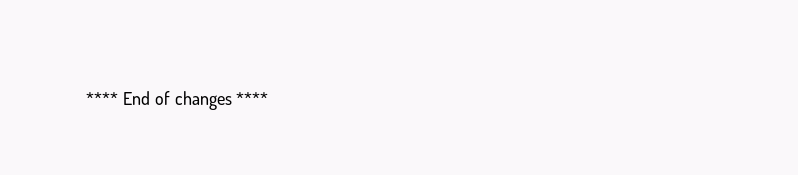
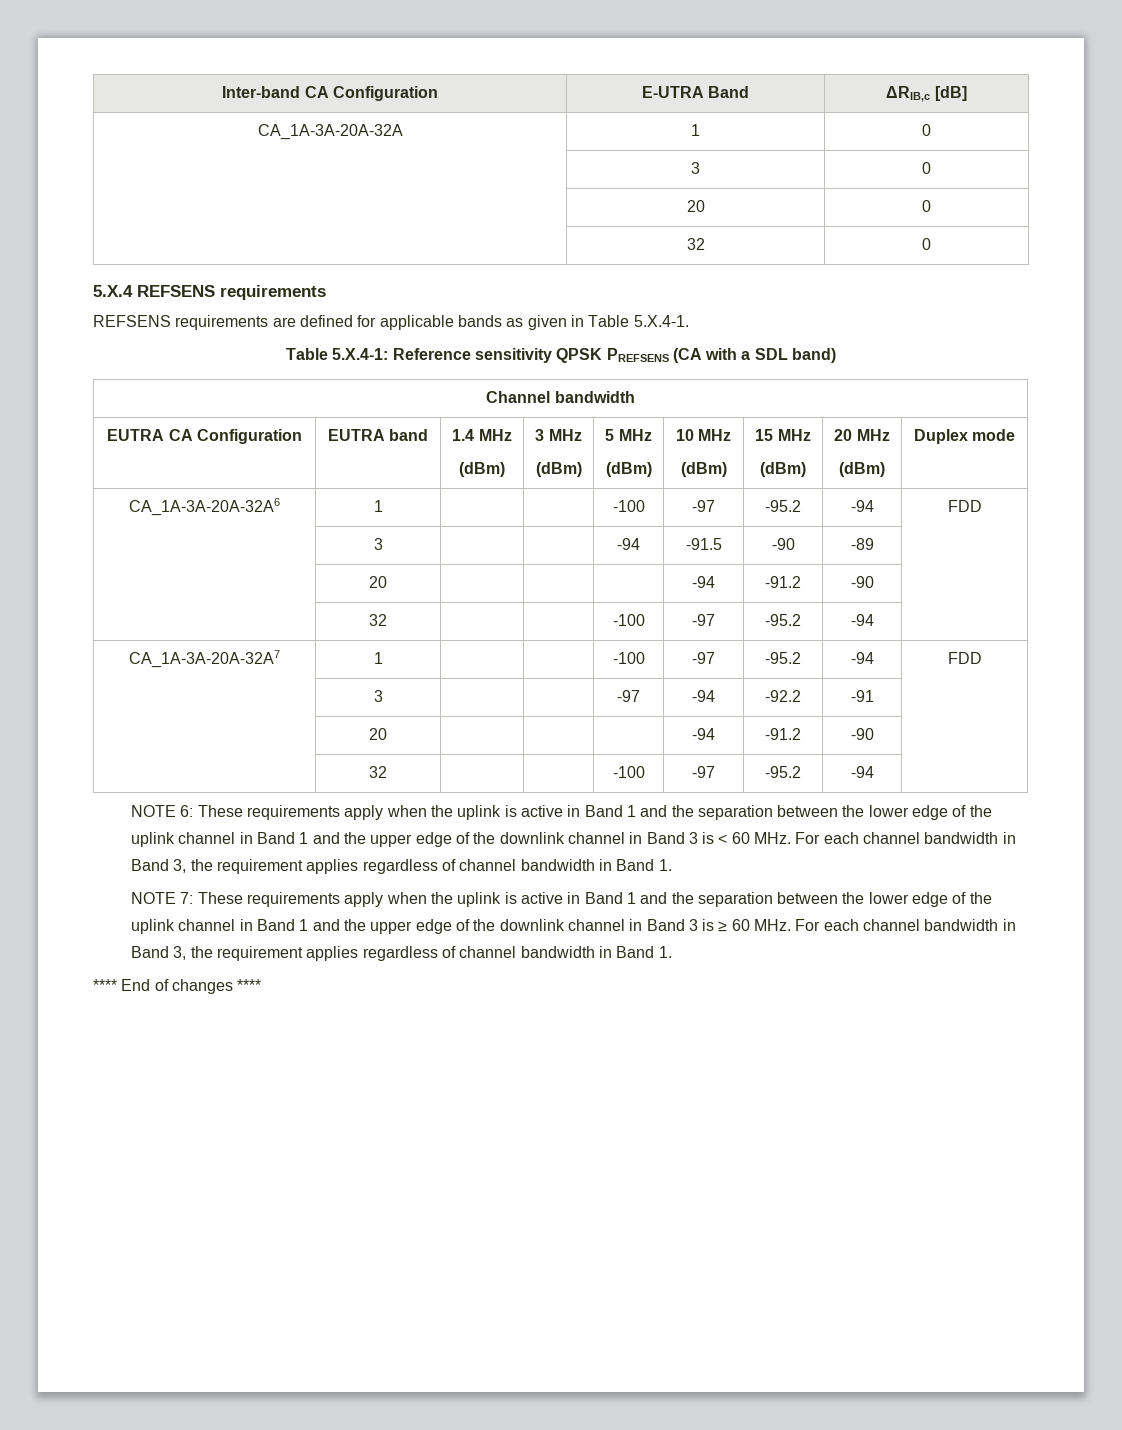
+ Inter-band CA Configuration | E-UTRA Band | ΔRIB,c [dB]
+ CA_1A-3A-20A-32A | 1 | 0
+ | 3 | 0
+ | 20 | 0
+ | 32 | 0
+ 5.X.4 REFSENS requirements
+ REFSENS requirements are defined for applicable bands as given in Table 5.X.4-1.
+ Table 5.X.4-1: Reference sensitivity QPSK PREFSENS (CA with a SDL band)
+ Channel bandwidth
+ EUTRA CA Configuration | EUTRA band | 1.4 MHz
+ (dBm) | 3 MHz
+ (dBm) | 5 MHz
+ (dBm) | 10 MHz
+ (dBm) | 15 MHz
+ (dBm) | 20 MHz
+ (dBm) | Duplex mode
+ CA_1A-3A-20A-32A6 | 1 | | | -100 | -97 | -95.2 | -94 | FDD
+ | 3 | | | -94 | -91.5 | -90 | -89 |
+ | 20 | | | | -94 | -91.2 | -90 |
+ | 32 | | | -100 | -97 | -95.2 | -94 |
+ CA_1A-3A-20A-32A7 | 1 | | | -100 | -97 | -95.2 | -94 | FDD
+ | 3 | | | -97 | -94 | -92.2 | -91 |
+ | 20 | | | | -94 | -91.2 | -90 |
+ | 32 | | | -100 | -97 | -95.2 | -94 |
+ NOTE 6: These requirements apply when the uplink is active in Band 1 and the separation between the lower edge of the uplink channel in Band 1 and the upper edge of the downlink channel in Band 3 is < 60 MHz. For each channel bandwidth in Band 3, the requirement applies regardless of channel bandwidth in Band 1.
+ NOTE 7: These requirements apply when the uplink is active in Band 1 and the separation between the lower edge of the uplink channel in Band 1 and the upper edge of the downlink channel in Band 3 is ≥ 60 MHz. For each channel bandwidth in Band 3, the requirement applies regardless of channel bandwidth in Band 1.

